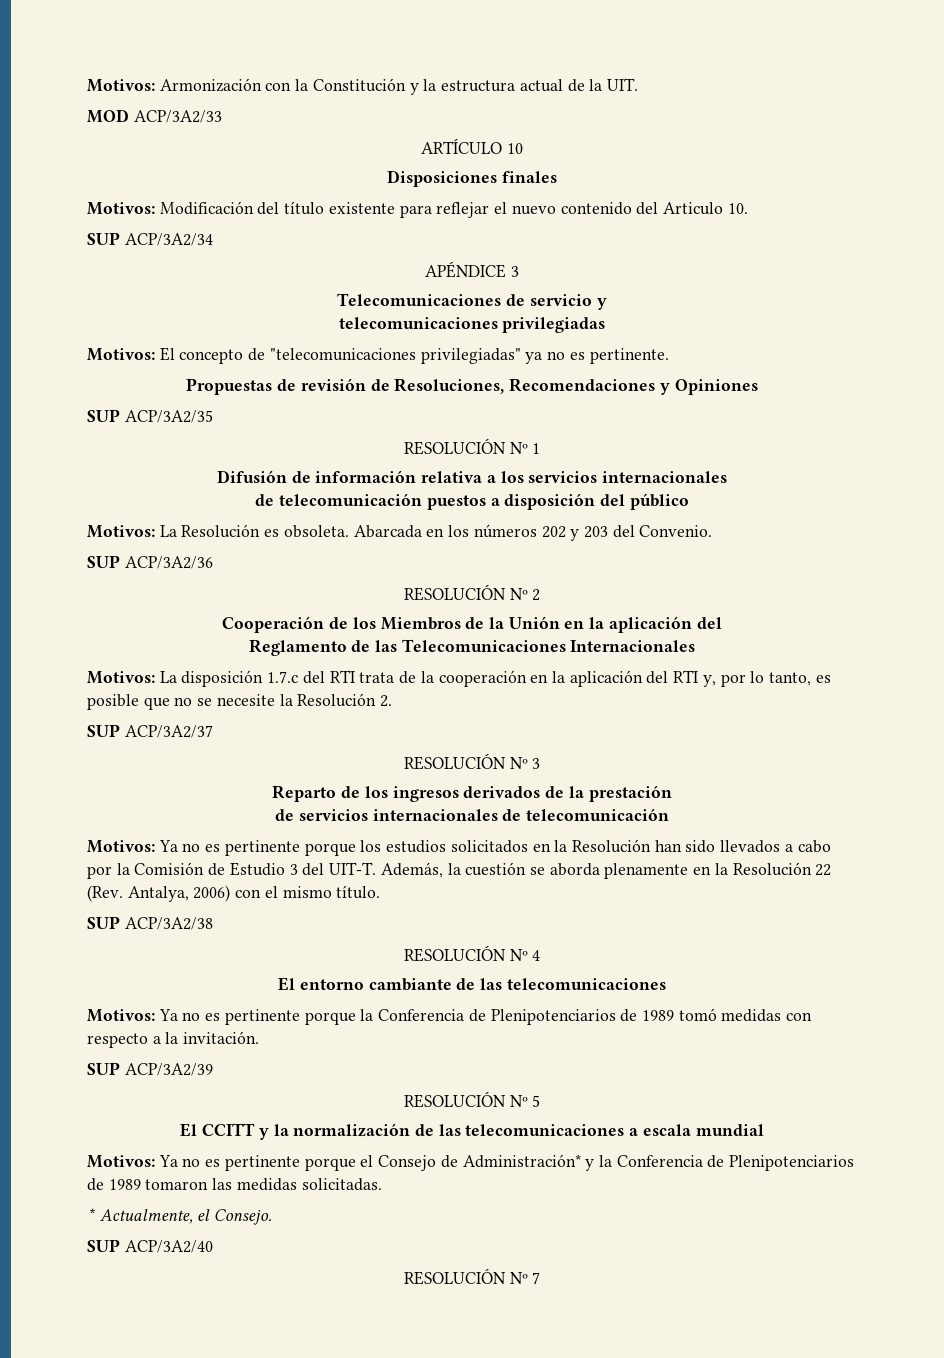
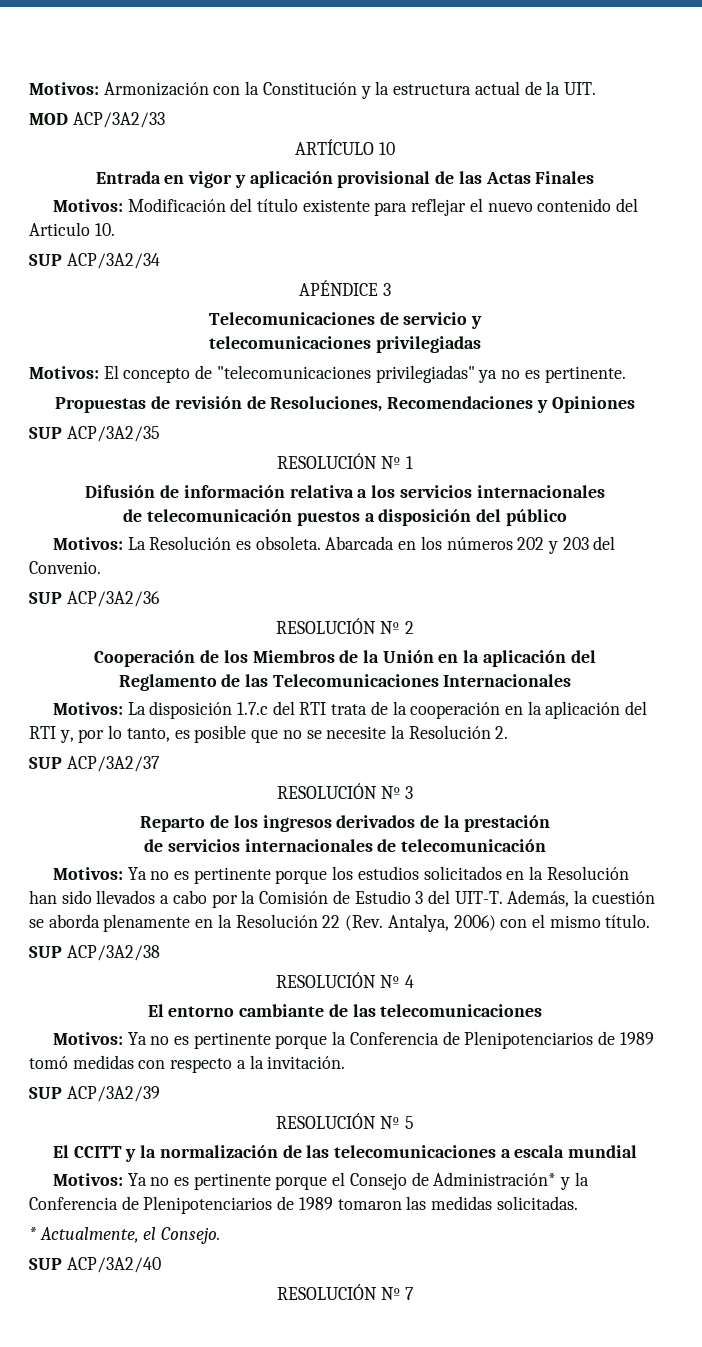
- Disposiciones finales
+ Entrada en vigor y aplicación provisional de las Actas Finales

